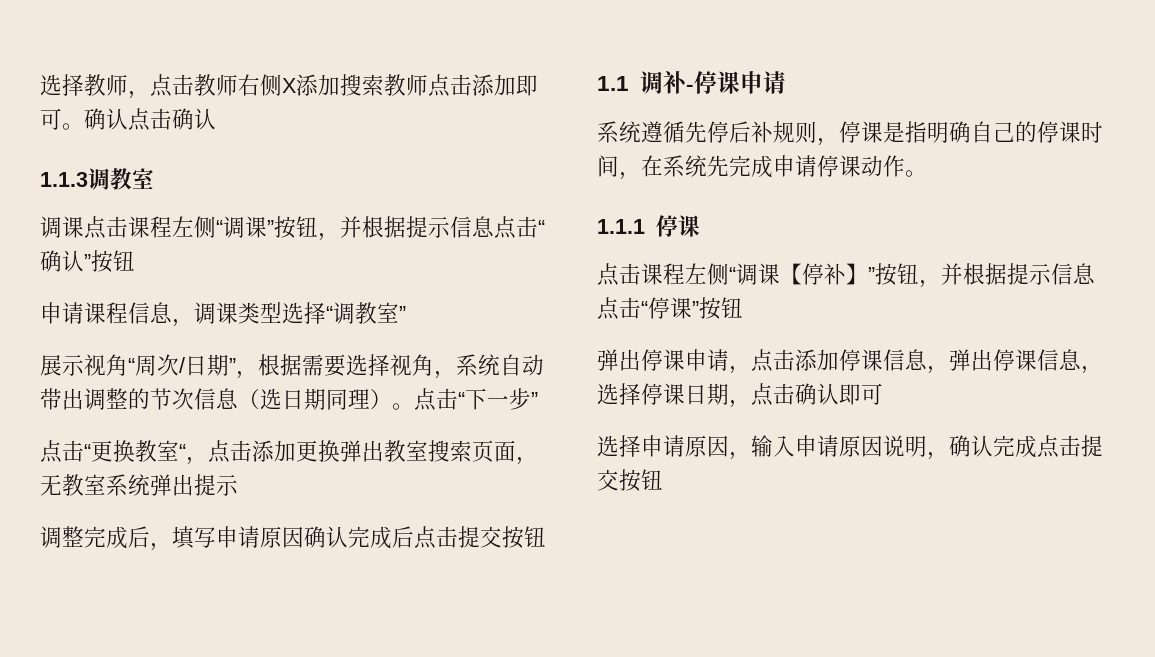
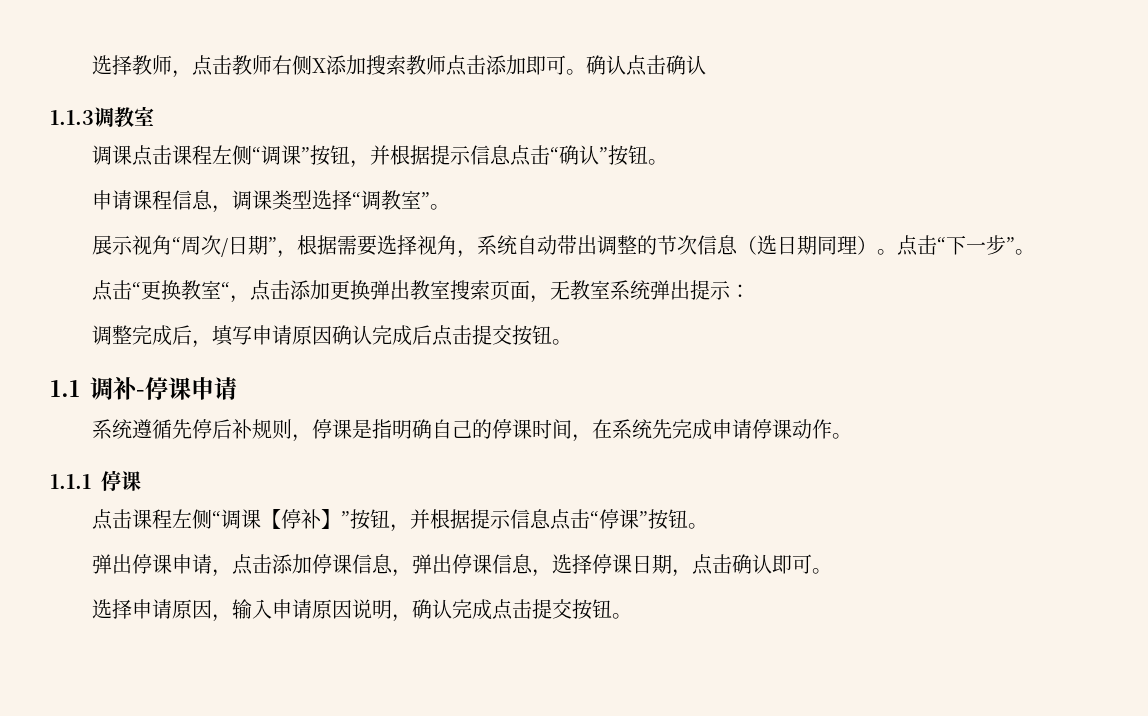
- 调课点击课程左侧“调课”按钮，并根据提示信息点击“确认”按钮
+ 调课点击课程左侧“调课”按钮，并根据提示信息点击“确认”按钮。
- 申请课程信息，调课类型选择“调教室”
+ 申请课程信息，调课类型选择“调教室”。
- 点击“下一步”
+ 点击“下一步”。
- 点击“更换教室“，点击添加更换弹出教室搜索页面，无教室系统弹出提示
+ 点击“更换教室“，点击添加更换弹出教室搜索页面，无教室系统弹出提示：
- 调整完成后，填写申请原因确认完成后点击提交按钮
+ 调整完成后，填写申请原因确认完成后点击提交按钮。
- 点击课程左侧“调课【停补】”按钮，并根据提示信息点击“停课”按钮
+ 点击课程左侧“调课【停补】”按钮，并根据提示信息点击“停课”按钮。
- 弹出停课申请，点击添加停课信息，弹出停课信息，选择停课日期，点击确认即可
+ 弹出停课申请，点击添加停课信息，弹出停课信息，选择停课日期，点击确认即可。
- 选择申请原因，输入申请原因说明，确认完成点击提交按钮
+ 选择申请原因，输入申请原因说明，确认完成点击提交按钮。

